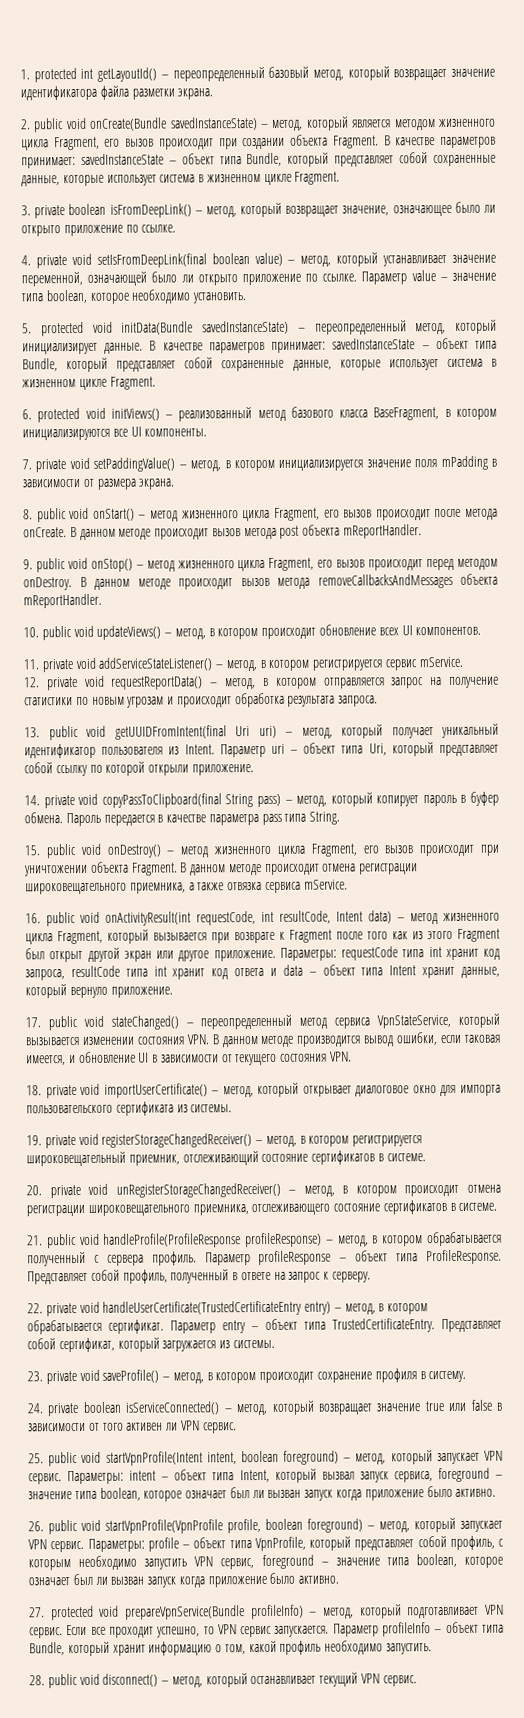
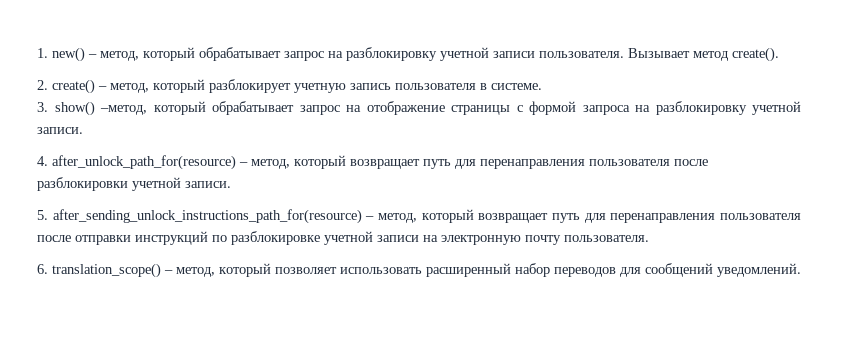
- 1. protected int getLayoutId() – переопределенный базовый метод, который возвращает значение идентификатора файла разметки экрана.
- 2. public void onCreate(Bundle savedInstanceState) – метод, который является методом жизненного цикла Fragment, его вызов происходит при создании объекта Fragment. В качестве параметров принимает: savedInstanceState – объект типа Bundle, который представляет собой сохраненные данные, которые использует система в жизненном цикле Fragment.
- 3. private boolean isFromDeepLink() – метод, который возвращает значение, означающее было ли открыто приложение по ссылке.
- 4. private void setIsFromDeepLink(final boolean value) – метод, который устанавливает значение переменной, означающей было ли открыто приложение по ссылке. Параметр value – значение типа boolean, которое необходимо установить.
- 5. protected void initData(Bundle savedInstanceState) – переопределенный метод, который инициализирует данные. В качестве параметров принимает: savedInstanceState – объект типа Bundle, который представляет собой сохраненные данные, которые использует система в жизненном цикле Fragment.
- 6. protected void initViews() – реализованный метод базового класса BaseFragment, в котором инициализируются все UI компоненты.
- 7. private void setPaddingValue() – метод, в котором инициализируется значение поля mPadding в зависимости от размера экрана.
- 8. public void onStart() – метод жизненного цикла Fragment, его вызов происходит после метода onCreate. В данном методе происходит вызов метода post объекта mReportHandler.
- 9. public void onStop() – метод жизненного цикла Fragment, его вызов происходит перед методом onDestroy. В данном методе происходит вызов метода removeCallbacksAndMessages объекта mReportHandler.
- 10. public void updateViews() – метод, в котором происходит обновление всех UI компонентов.
- 11. private void addServiceStateListener() – метод, в котором регистрируется сервис mService.
- 12. private void requestReportData() – метод, в котором отправляется запрос на получение статистики по новым угрозам и происходит обработка результата запроса.
- 13. public void getUUIDFromIntent(final Uri uri) – метод, который получает уникальный идентификатор пользователя из Intent. Параметр uri – объект типа Uri, который представляет собой ссылку по которой открыли приложение.
- 14. private void copyPassToClipboard(final String pass) – метод, который копирует пароль в буфер обмена. Пароль передается в качестве параметра pass типа String.
- 15. public void onDestroy() – метод жизненного цикла Fragment, его вызов происходит при уничтожении объекта Fragment. В данном методе происходит отмена регистрации широковещательного приемника, а также отвязка сервиса mService.
- 16. public void onActivityResult(int requestCode, int resultCode, Intent data) – метод жизненного цикла Fragment, который вызывается при возврате к Fragment после того как из этого Fragment был открыт другой экран или другое приложение. Параметры: requestCode типа int хранит код запроса, resultCode типа int хранит код ответа и data – объект типа Intent хранит данные, который вернуло приложение.
- 17. public void stateChanged() – переопределенный метод сервиса VpnStateService, который вызывается изменении состояния VPN. В данном методе производится вывод ошибки, если таковая имеется, и обновление UI в зависимости от текущего состояния VPN.
- 18. private void importUserCertificate() – метод, который открывает диалоговое окно для импорта пользовательского сертификата из системы.
- 19. private void registerStorageChangedReceiver() – метод, в котором регистрируется широковещательный приемник, отслеживающий состояние сертификатов в системе.
- 20. private void unRegisterStorageChangedReceiver() – метод, в котором происходит отмена регистрации широковещательного приемника, отслеживающего состояние сертификатов в системе.
- 21. public void handleProfile(ProfileResponse profileResponse) – метод, в котором обрабатывается полученный с сервера профиль. Параметр profileResponse – объект типа ProfileResponse. Представляет собой профиль, полученный в ответе на запрос к серверу.
- 22. private void handleUserCertificate(TrustedCertificateEntry entry) – метод, в котором обрабатывается сертификат. Параметр entry – объект типа TrustedCertificateEntry. Представляет собой сертификат, который загружается из системы.
- 23. private void saveProfile() – метод, в котором происходит сохранение профиля в систему.
- 24. private boolean isServiceConnected() – метод, который возвращает значение true или false в зависимости от того активен ли VPN сервис.
- 25. public void startVpnProfile(Intent intent, boolean foreground) – метод, который запускает VPN сервис. Параметры: intent – объект типа Intent, который вызвал запуск сервиса, foreground – значение типа boolean, которое означает был ли вызван запуск когда приложение было активно.
- 26. public void startVpnProfile(VpnProfile profile, boolean foreground) – метод, который запускает VPN сервис. Параметры: profile – объект типа VpnProfile, который представляет собой профиль, с которым необходимо запустить VPN сервис, foreground – значение типа boolean, которое означает был ли вызван запуск когда приложение было активно.
- 27. protected void prepareVpnService(Bundle profileInfo) – метод, который подготавливает VPN сервис. Если все проходит успешно, то VPN сервис запускается. Параметр profileInfo – объект типа Bundle, который хранит информацию о том, какой профиль необходимо запустить.
- 28. public void disconnect() – метод, который останавливает текущий VPN сервис.
+ 1. new() – метод, который обрабатывает запрос на разблокировку учетной записи пользователя. Вызывает метод create().
+ 2. create() – метод, который разблокирует учетную запись пользователя в системе.
+ 3. show() –метод, который обрабатывает запрос на отображение страницы с формой запроса на разблокировку учетной записи.
+ 4. after_unlock_path_for(resource) – метод, который возвращает путь для перенаправления пользователя после разблокировки учетной записи.
+ 5. after_sending_unlock_instructions_path_for(resource) – метод, который возвращает путь для перенаправления пользователя после отправки инструкций по разблокировке учетной записи на электронную почту пользователя.
+ 6. translation_scope() – метод, который позволяет использовать расширенный набор переводов для сообщений уведомлений.

